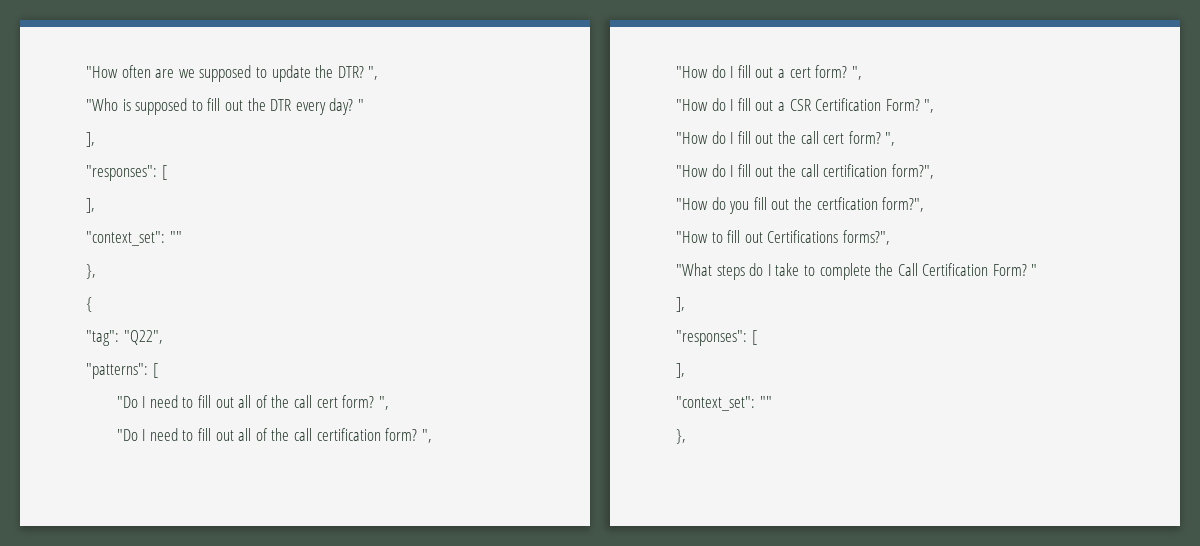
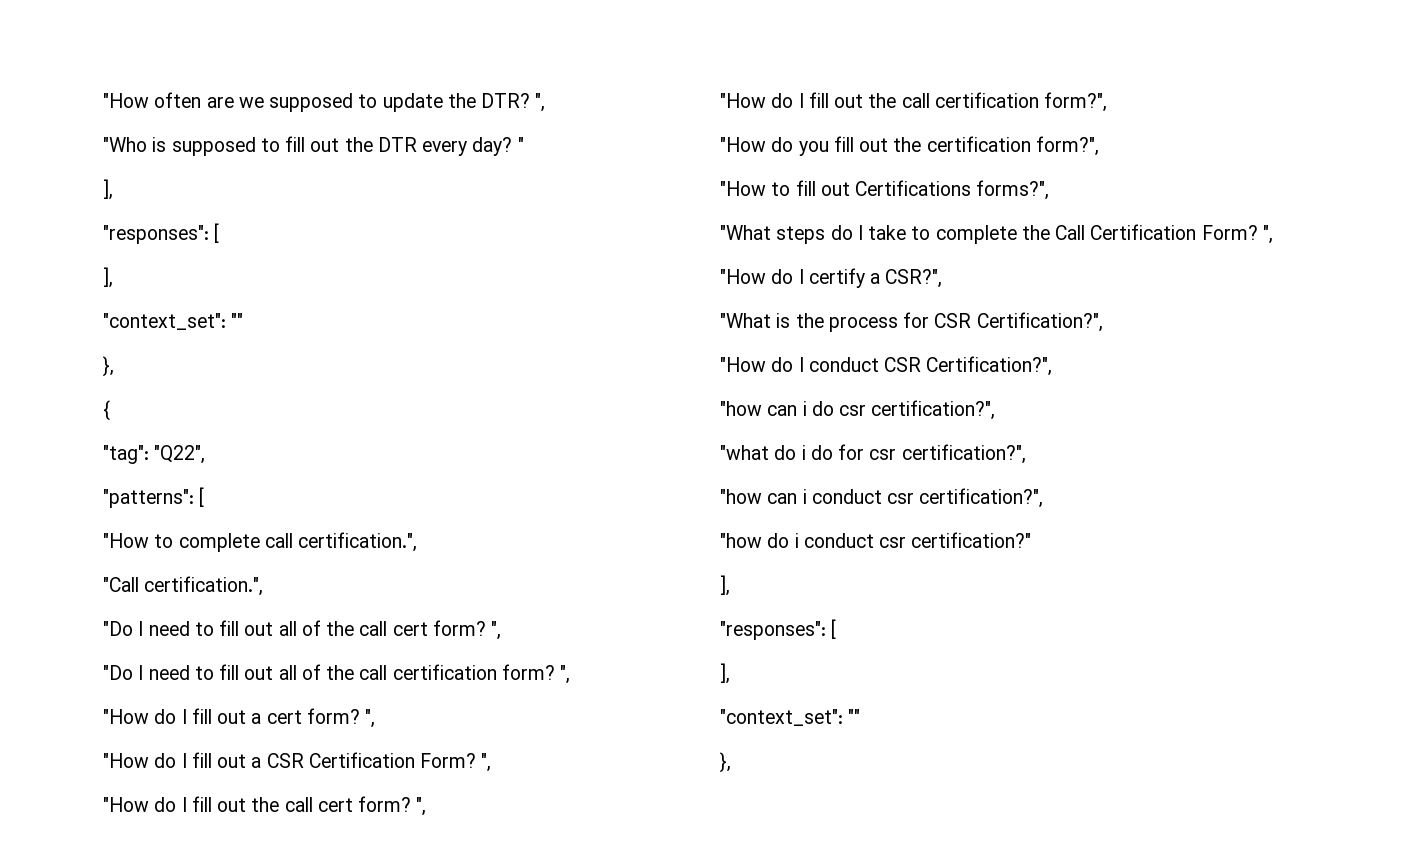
+ "How to complete call certification.",
+ "Call certification.",
- "How do you fill out the certfication form?",
+ "How do you fill out the certification form?",
- "What steps do I take to complete the Call Certification Form? "
+ "What steps do I take to complete the Call Certification Form? ",
+ "How do I certify a CSR?",
+ "What is the process for CSR Certification?",
+ "How do I conduct CSR Certification?",
+ "how can i do csr certification?",
+ "what do i do for csr certification?",
+ "how can i conduct csr certification?",
+ "how do i conduct csr certification?"

